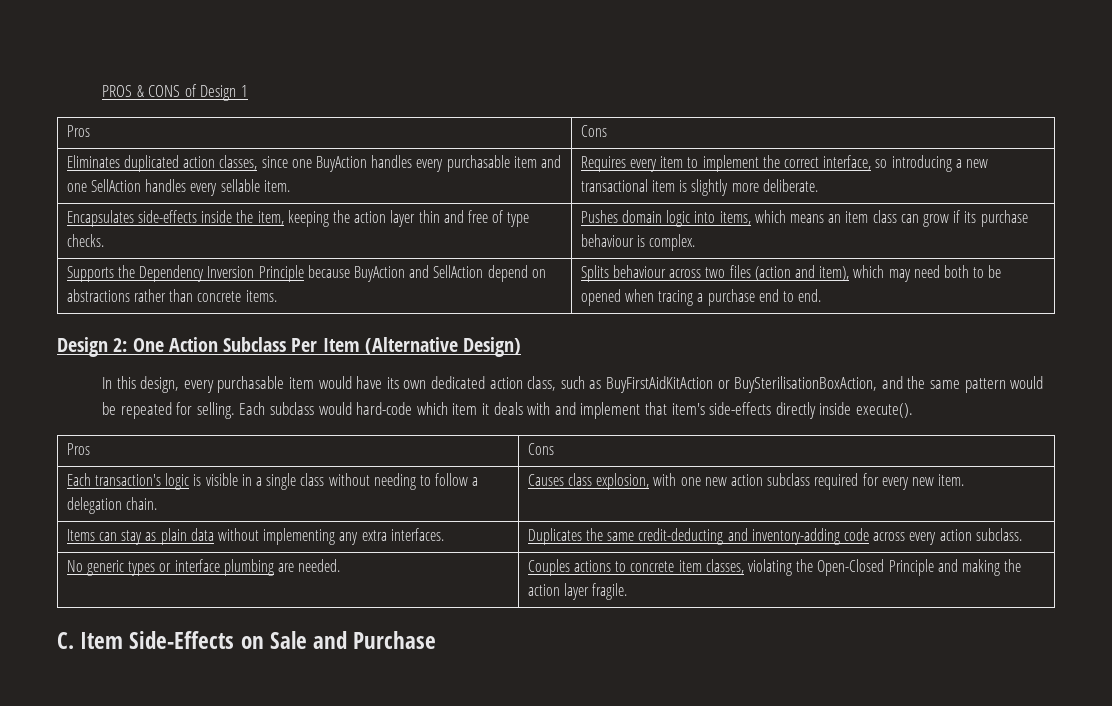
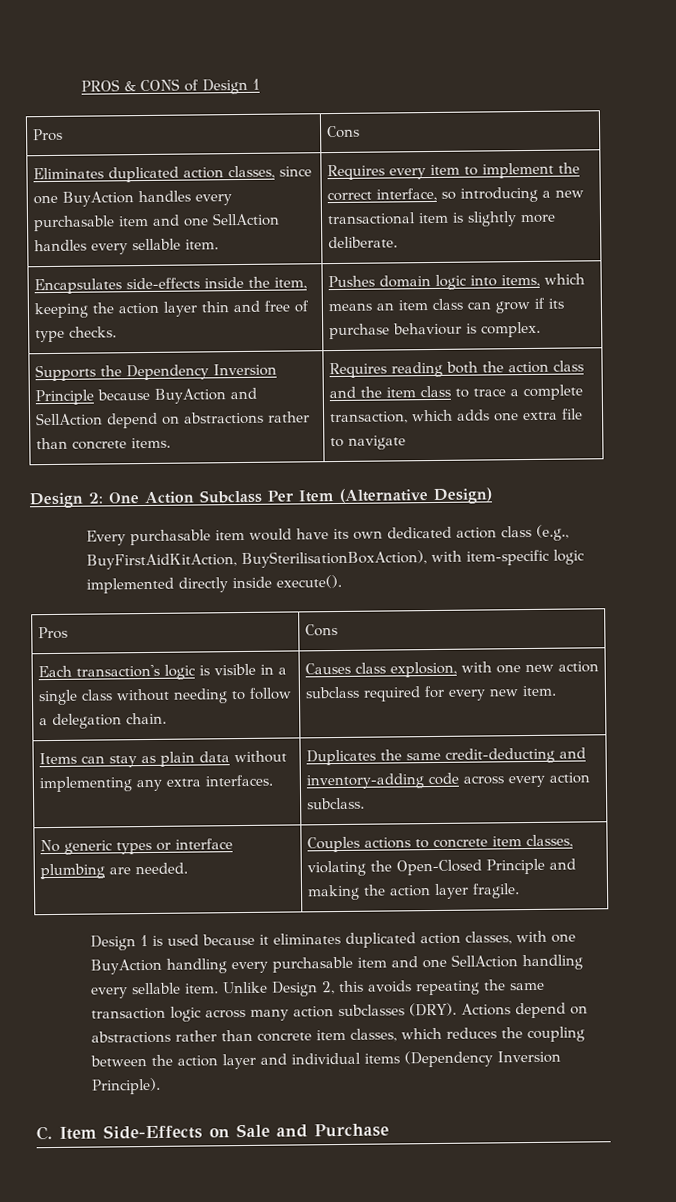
- Supports the Dependency Inversion Principle because BuyAction and SellAction depend on abstractions rather than concrete items. | Splits behaviour across two files (action and item), which may need both to be opened when tracing a purchase end to end.
+ Supports the Dependency Inversion Principle because BuyAction and SellAction depend on abstractions rather than concrete items. | Requires reading both the action class and the item class to trace a complete transaction, which adds one extra file to navigate
- In this design, every purchasable item would have its own dedicated action class, such as BuyFirstAidKitAction or BuySterilisationBoxAction, and the same pattern would be repeated for selling. Each subclass would hard-code which item it deals with and implement that item's side-effects directly inside execute().
+ Every purchasable item would have its own dedicated action class (e.g., BuyFirstAidKitAction, BuySterilisationBoxAction), with item-specific logic implemented directly inside execute().
+ Design 1 is used because it eliminates duplicated action classes, with one BuyAction handling every purchasable item and one SellAction handling every sellable item. Unlike Design 2, this avoids repeating the same transaction logic across many action subclasses (DRY). Actions depend on abstractions rather than concrete item classes, which reduces the coupling between the action layer and individual items (Dependency Inversion Principle).

